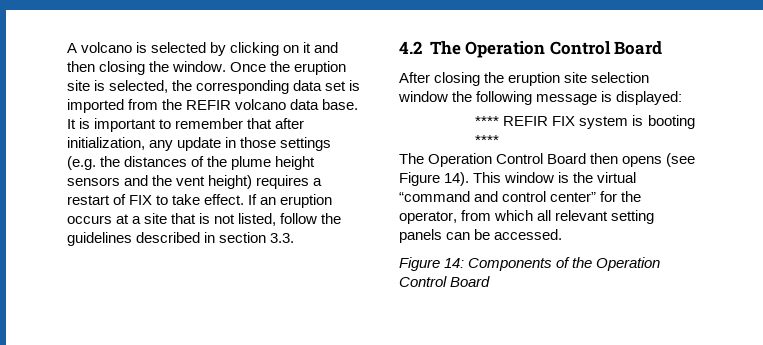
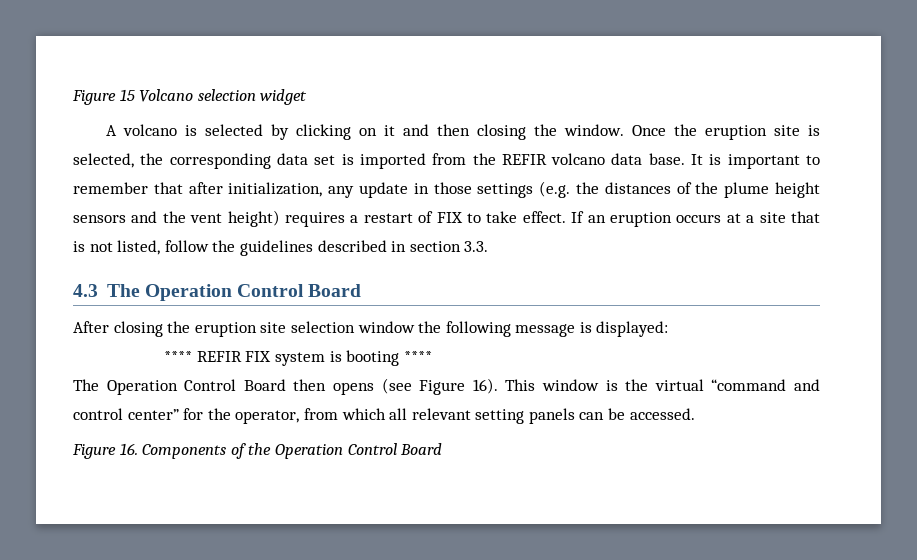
+ Figure 15 Volcano selection widget
- 4.2 The Operation Control Board
+ 4.3 The Operation Control Board
- The Operation Control Board then opens (see Figure 14).
+ The Operation Control Board then opens (see Figure 16).
- Figure 14: Components of the Operation Control Board
+ Figure 16. Components of the Operation Control Board

